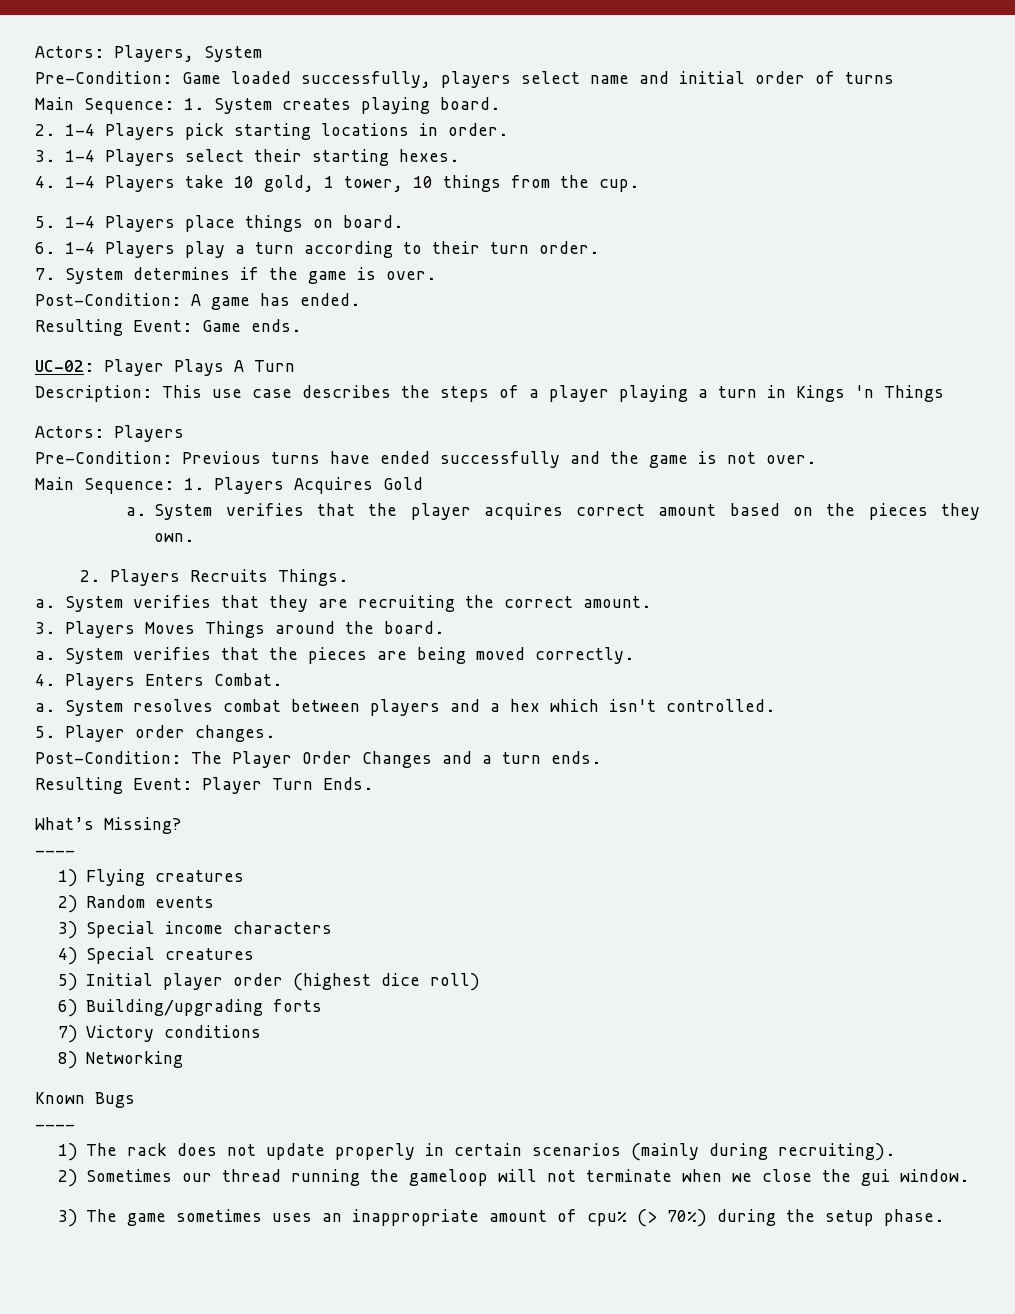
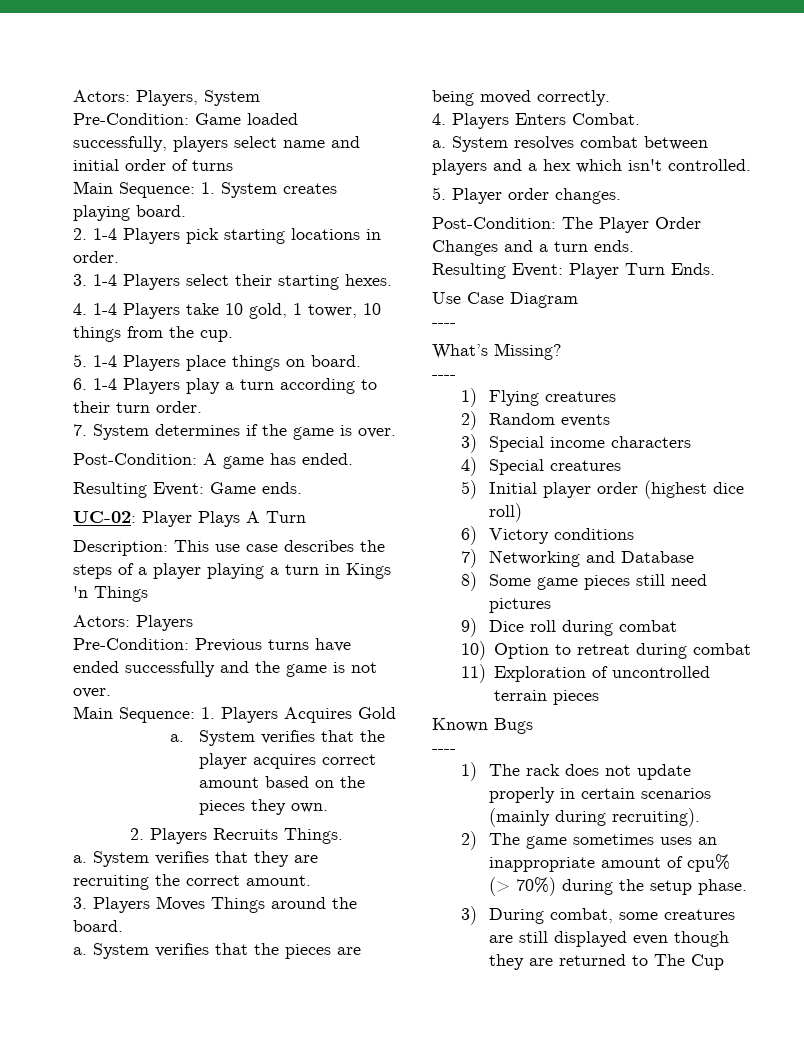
+ Use Case Diagram
+ ----
- 6) Building/upgrading forts
- 7) Victory conditions
+ 6) Victory conditions
- 8) Networking
+ 7) Networking and Database
+ 8) Some game pieces still need pictures
+ 9) Dice roll during combat
+ 10) Option to retreat during combat
+ 11) Exploration of uncontrolled terrain pieces
- 2) Sometimes our thread running the gameloop will not terminate when we close the gui window.
- 3) The game sometimes uses an inappropriate amount of cpu% (> 70%) during the setup phase.
+ 2) The game sometimes uses an inappropriate amount of cpu% (> 70%) during the setup phase.
+ 3) During combat, some creatures are still displayed even though they are returned to The Cup

